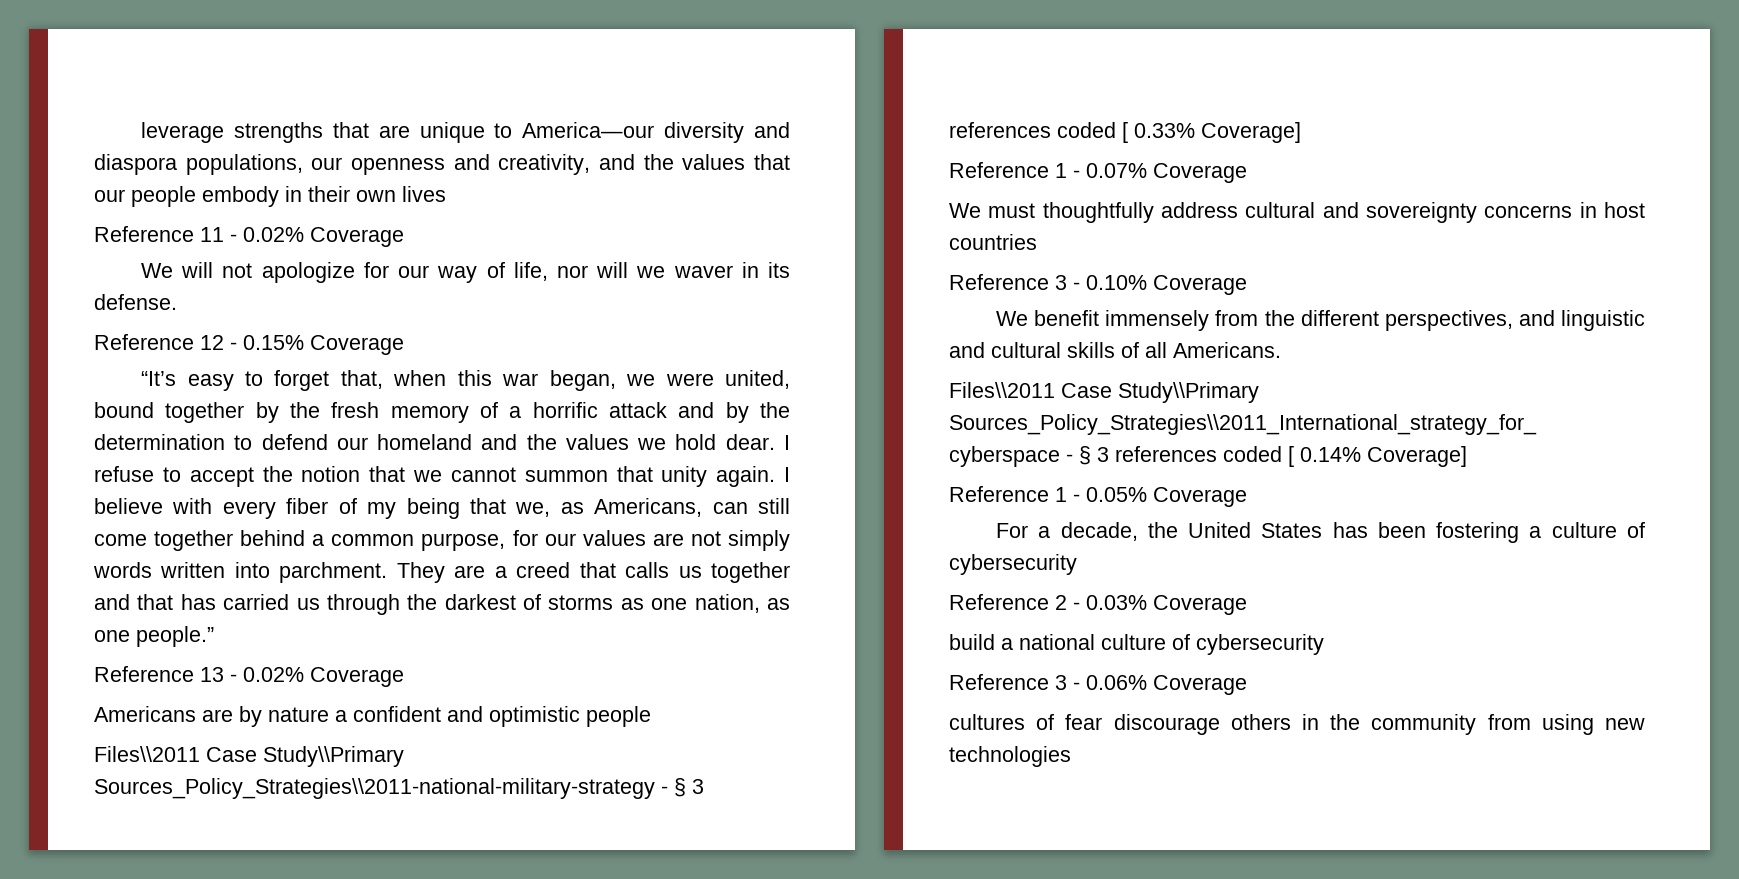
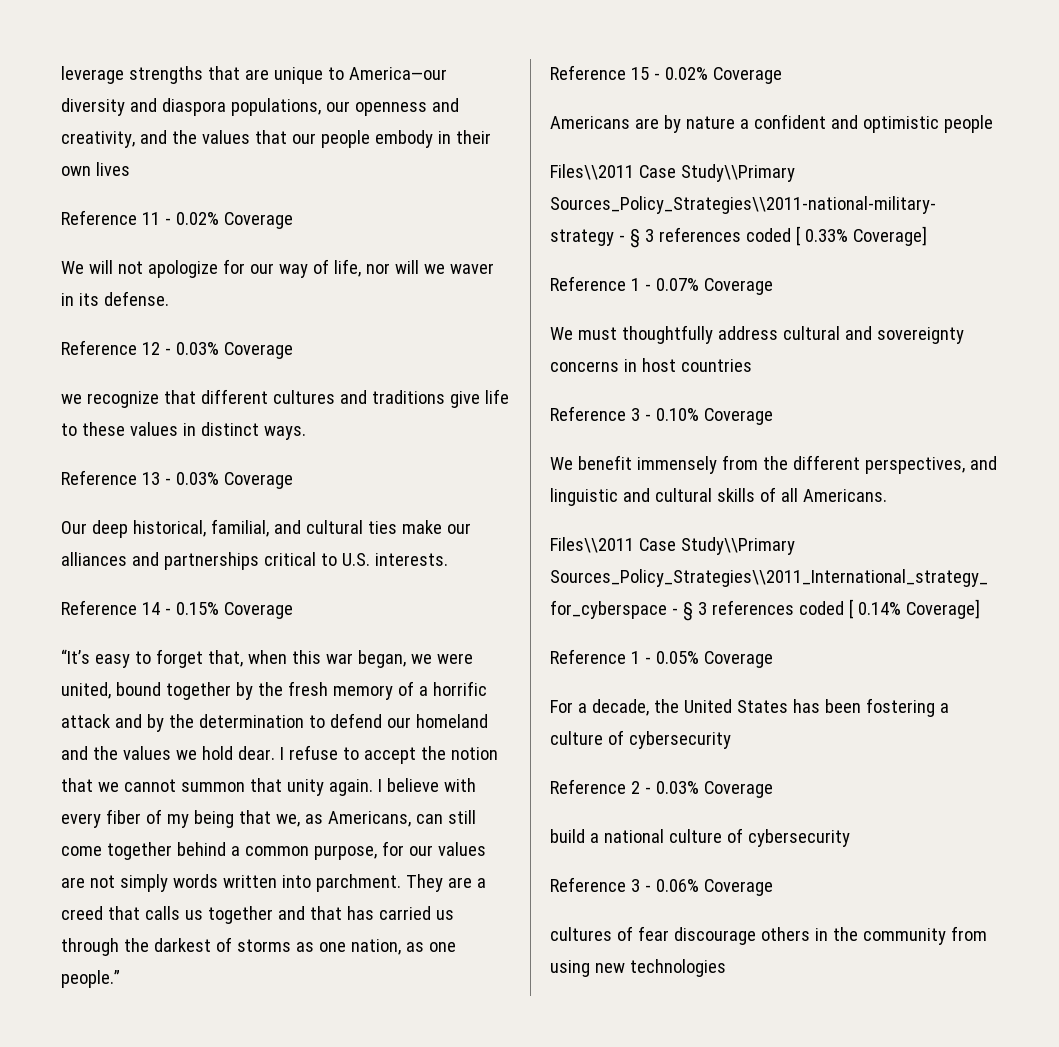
- Reference 12 - 0.15% Coverage
+ Reference 12 - 0.03% Coverage
+ we recognize that different cultures and traditions give life to these values in distinct ways.
+ Reference 13 - 0.03% Coverage
+ Our deep historical, familial, and cultural ties make our alliances and partnerships critical to U.S. interests.
+ Reference 14 - 0.15% Coverage
- Reference 13 - 0.02% Coverage
+ Reference 15 - 0.02% Coverage

